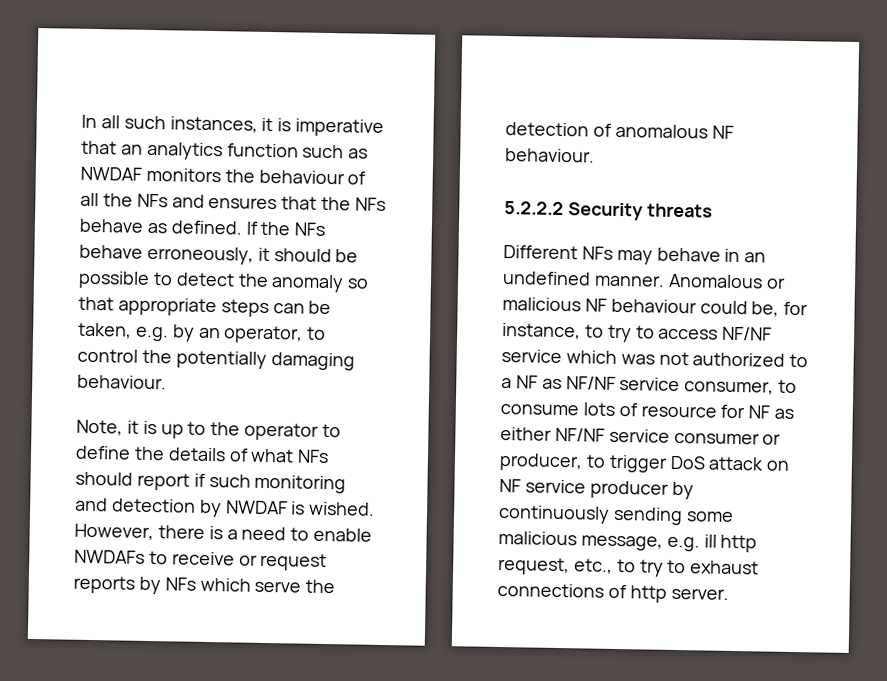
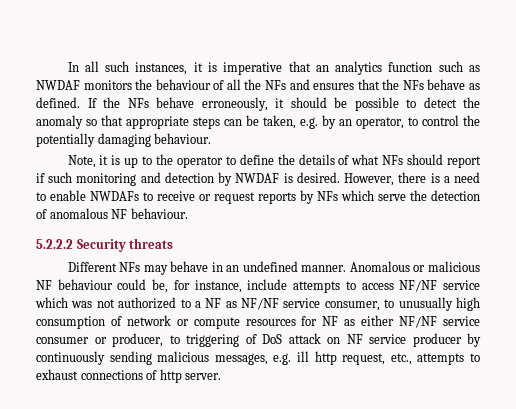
- Note, it is up to the operator to define the details of what NFs should report if such monitoring and detection by NWDAF is wished.
+ Note, it is up to the operator to define the details of what NFs should report if such monitoring and detection by NWDAF is desired.
- Anomalous or malicious NF behaviour could be, for instance, to try to access NF/NF service which was not authorized to a NF as NF/NF service consumer, to consume lots of resource for NF as either NF/NF service consumer or producer, to trigger DoS attack on NF service producer by continuously sending some malicious message, e.g. ill http request, etc., to try to exhaust connections of http server.
+ Anomalous or malicious NF behaviour could be, for instance, include attempts to access NF/NF service which was not authorized to a NF as NF/NF service consumer, to unusually high consumption of network or compute resources for NF as either NF/NF service consumer or producer, to triggering of DoS attack on NF service producer by continuously sending malicious messages, e.g. ill http request, etc., attempts to exhaust connections of http server.

